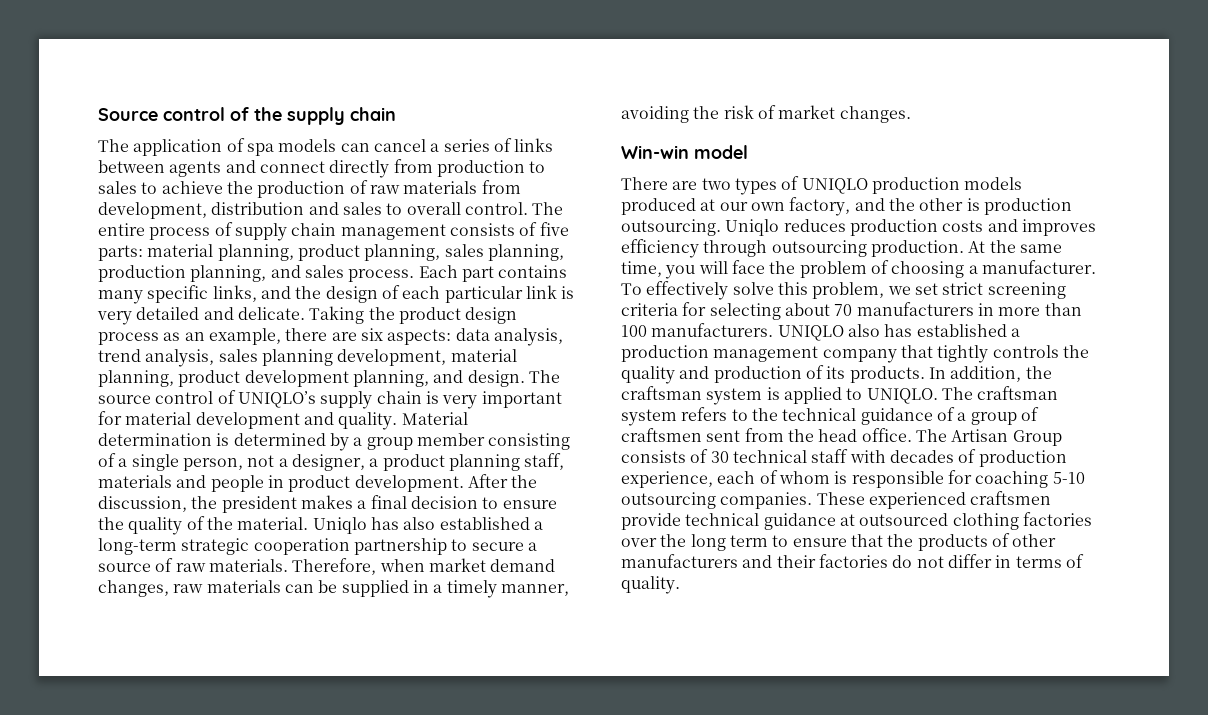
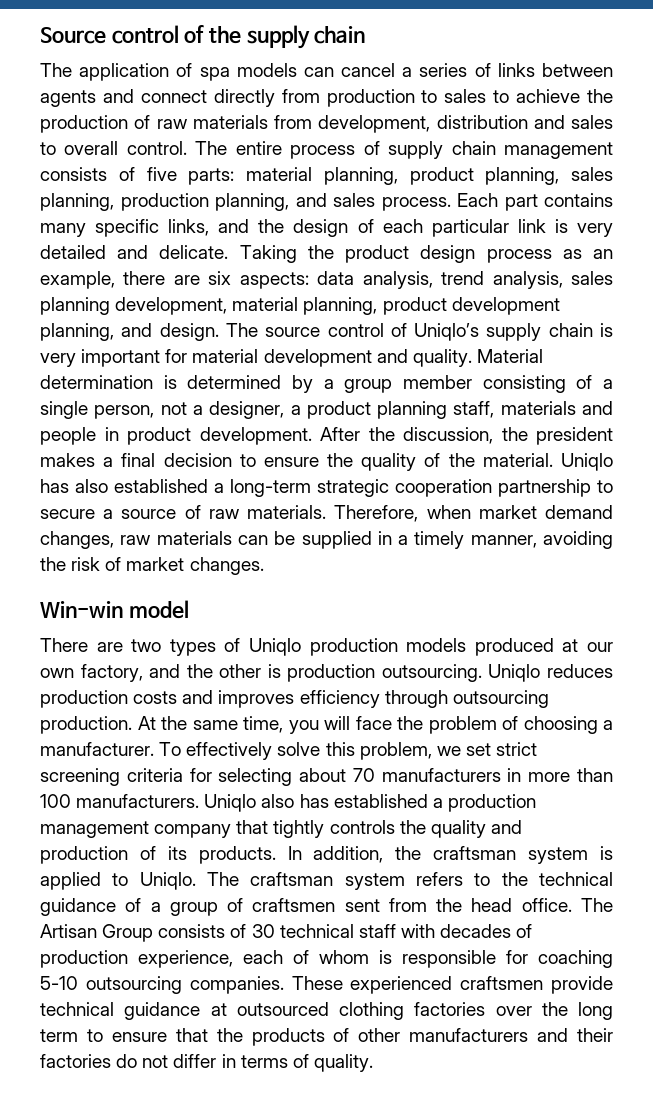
- The source control of UNIQLO’s supply chain is very important for material development and quality.
+ The source control of Uniqlo’s supply chain is very important for material development and quality.
- There are two types of UNIQLO production models produced at our own factory, and the other is production outsourcing.
+ There are two types of Uniqlo production models produced at our own factory, and the other is production outsourcing.
- UNIQLO also has established a production management company that tightly controls the quality and production of its products.
+ Uniqlo also has established a production management company that tightly controls the quality and production of its products.
- In addition, the craftsman system is applied to UNIQLO.
+ In addition, the craftsman system is applied to Uniqlo.

